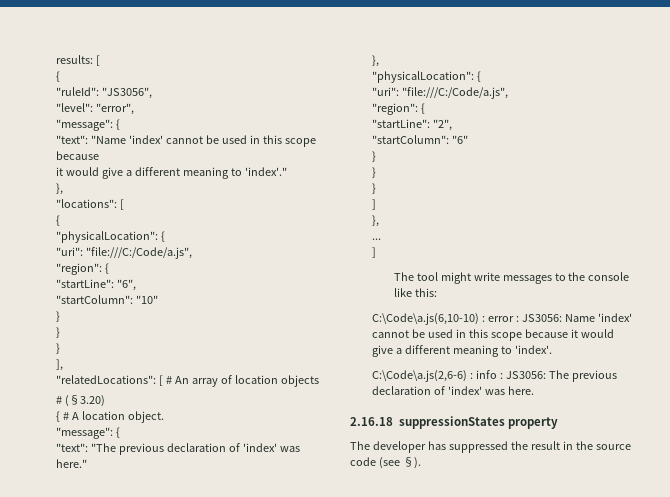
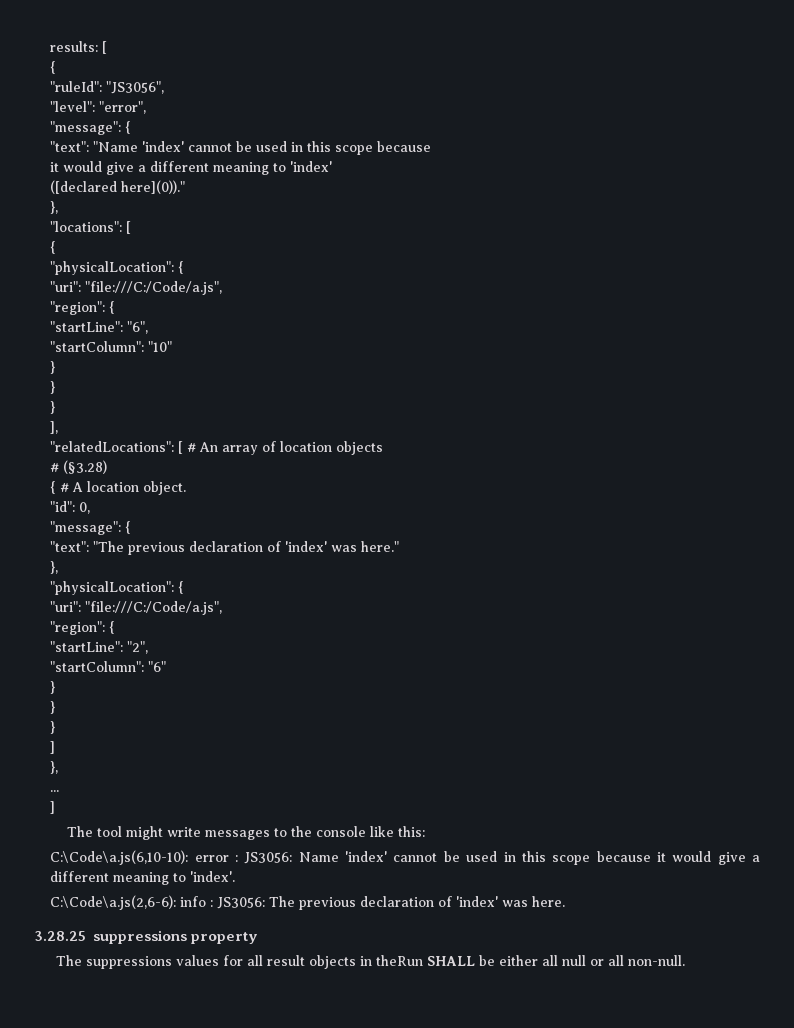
- it would give a different meaning to 'index'."
+ it would give a different meaning to 'index'
+ ([declared here](0))."
- # (§3.20)
+ # (§3.28)
+ "id": 0,
- C:\Code\a.js(6,10-10) : error : JS3056: Name 'index' cannot be used in this scope because it would give a different meaning to 'index'.
+ C:\Code\a.js(6,10-10): error : JS3056: Name 'index' cannot be used in this scope because it would give a different meaning to 'index'.
- C:\Code\a.js(2,6-6) : info : JS3056: The previous declaration of 'index' was here.
+ C:\Code\a.js(2,6-6): info : JS3056: The previous declaration of 'index' was here.
- 2.16.18 suppressionStates property
+ 3.28.25 suppressions property
- The developer has suppressed the result in the source code (see §).
+ The suppressions values for all result objects in theRun SHALL be either all null or all non-null.

